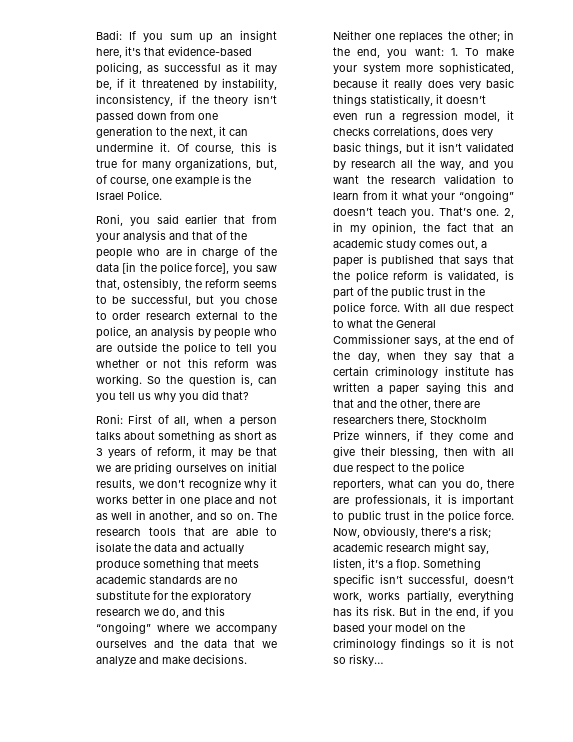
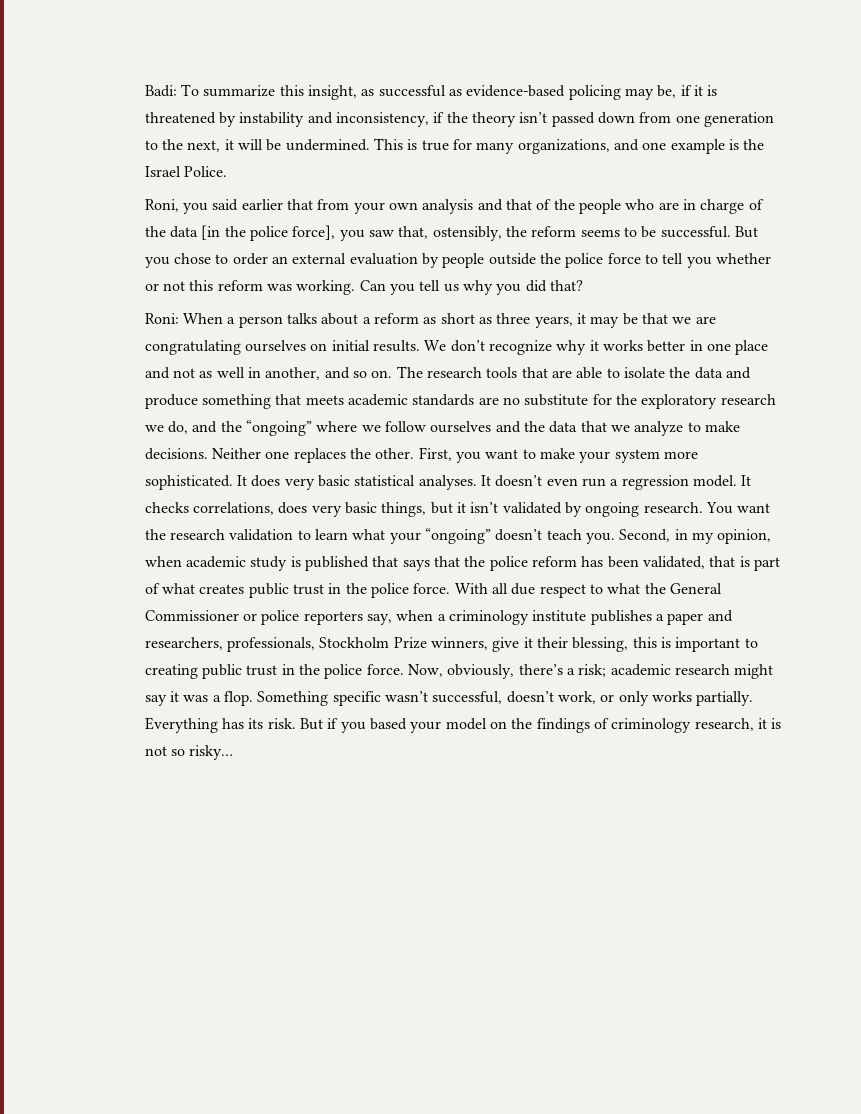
- Badi: If you sum up an insight here, it's that evidence-based policing, as successful as it may be, if it threatened by instability, inconsistency, if the theory isn’t passed down from one generation to the next, it can undermine it. Of course, this is true for many organizations, but, of course, one example is the Israel Police.
+ Badi: To summarize this insight, as successful as evidence-based policing may be, if it is threatened by instability and inconsistency, if the theory isn’t passed down from one generation to the next, it will be undermined. This is true for many organizations, and one example is the Israel Police.
- Roni, you said earlier that from your analysis and that of the people who are in charge of the data [in the police force], you saw that, ostensibly, the reform seems to be successful, but you chose to order research external to the police, an analysis by people who are outside the police to tell you whether or not this reform was working.
+ Roni, you said earlier that from your own analysis and that of the people who are in charge of the data [in the police force], you saw that, ostensibly, the reform seems to be successful. But you chose to order an external evaluation by people outside the police force to tell you whether or not this reform was working.
- So the question is, can you tell us why you did that?
+ Can you tell us why you did that?
- Roni: First of all, when a person talks about something as short as 3 years of reform, it may be that we are priding ourselves on initial results, we don’t recognize why it works better in one place and not as well in another, and so on.
+ Roni: When a person talks about a reform as short as three years, it may be that we are congratulating ourselves on initial results. We don’t recognize why it works better in one place and not as well in another, and so on.
- The research tools that are able to isolate the data and actually produce something that meets academic standards are no substitute for the exploratory research we do, and this “ongoing” where we accompany ourselves and the data that we analyze and make decisions.
+ The research tools that are able to isolate the data and produce something that meets academic standards are no substitute for the exploratory research we do, and the “ongoing” where we follow ourselves and the data that we analyze to make decisions.
- Neither one replaces the other; in the end, you want: 1. To make your system more sophisticated, because it really does very basic things statistically, it doesn’t even run a regression model, it checks correlations, does very basic things, but it isn’t validated by research all the way, and you want the research validation to learn from it what your “ongoing” doesn’t teach you.
+ Neither one replaces the other. First, you want to make your system more sophisticated. It does very basic statistical analyses. It doesn’t even run a regression model. It checks correlations, does very basic things, but it isn’t validated by ongoing research. You want the research validation to learn what your “ongoing” doesn’t teach you.
- That’s one. 2, in my opinion, the fact that an academic study comes out, a paper is published that says that the police reform is validated, is part of the public trust in the police force.
+ Second, in my opinion, when academic study is published that says that the police reform has been validated, that is part of what creates public trust in the police force.
- With all due respect to what the General Commissioner says, at the end of the day, when they say that a certain criminology institute has written a paper saying this and that and the other, there are researchers there, Stockholm Prize winners, if they come and give their blessing, then with all due respect to the police reporters, what can you do, there are professionals, it is important to public trust in the police force.
+ With all due respect to what the General Commissioner or police reporters say, when a criminology institute publishes a paper and researchers, professionals, Stockholm Prize winners, give it their blessing, this is important to creating public trust in the police force.
- Now, obviously, there’s a risk; academic research might say, listen, it’s a flop.
+ Now, obviously, there’s a risk; academic research might say it was a flop.
- Something specific isn’t successful, doesn’t work, works partially, everything has its risk.
+ Something specific wasn’t successful, doesn’t work, or only works partially. Everything has its risk.
- But in the end, if you based your model on the criminology findings so it is not so risky…
+ But if you based your model on the findings of criminology research, it is not so risky…

